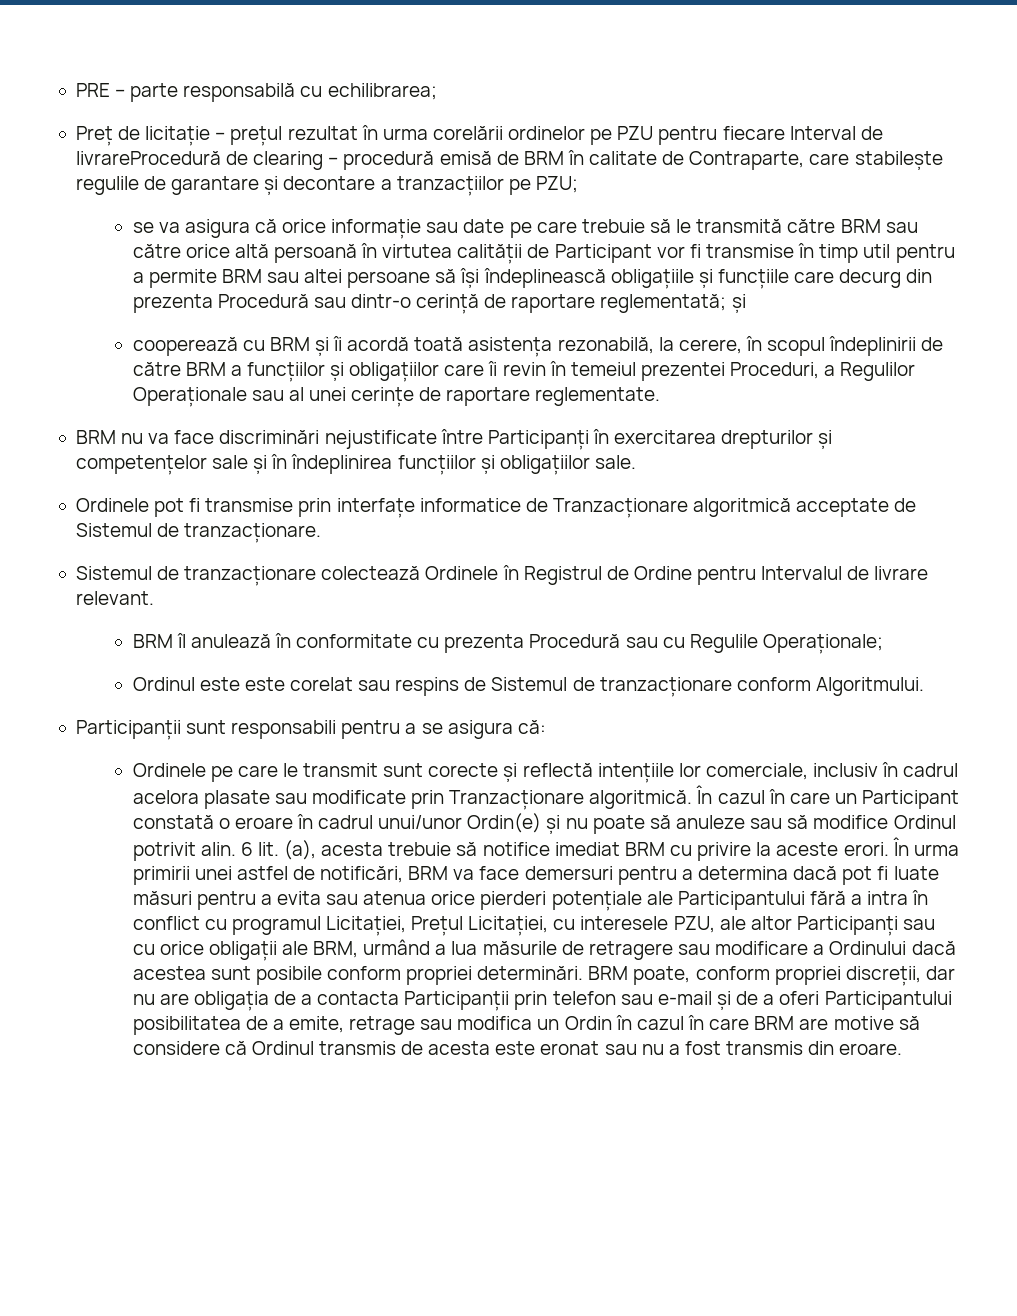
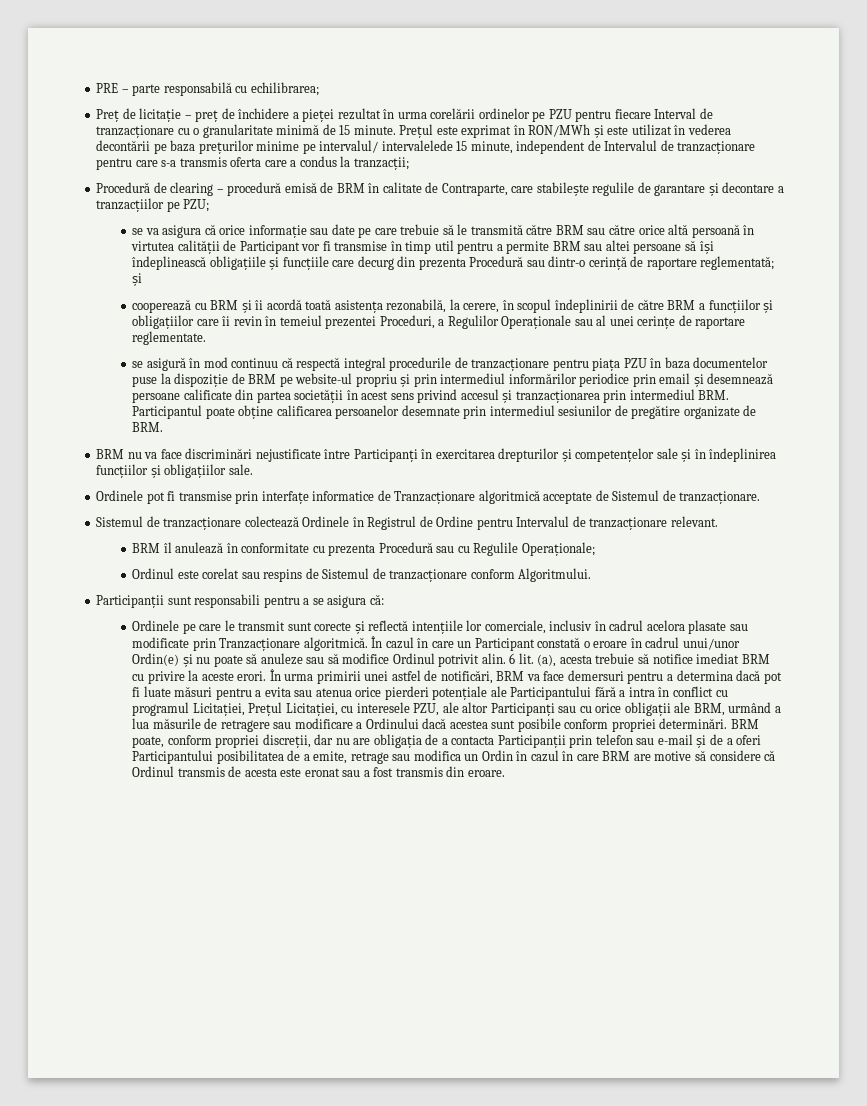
- Preț de licitație – prețul rezultat în urma corelării ordinelor pe PZU pentru fiecare Interval de livrareProcedură de clearing – procedură emisă de BRM în calitate de Contraparte, care stabilește regulile de garantare și decontare a tranzacțiilor pe PZU;
+ Preț de licitație – preț de închidere a pieței rezultat în urma corelării ordinelor pe PZU pentru fiecare Interval de tranzacționare cu o granularitate minimă de 15 minute. Prețul este exprimat în RON/MWh și este utilizat în vederea decontării pe baza prețurilor minime pe intervalul/ intervalelede 15 minute, independent de Intervalul de tranzacționare pentru care s-a transmis oferta care a condus la tranzacții;
+ Procedură de clearing – procedură emisă de BRM în calitate de Contraparte, care stabilește regulile de garantare și decontare a tranzacțiilor pe PZU;
+ se asigură în mod continuu că respectă integral procedurile de tranzacționare pentru piața PZU în baza documentelor puse la dispoziție de BRM pe website-ul propriu și prin intermediul informărilor periodice prin email și desemnează persoane calificate din partea societății în acest sens privind accesul și tranzacționarea prin intermediul BRM. Participantul poate obține calificarea persoanelor desemnate prin intermediul sesiunilor de pregătire organizate de BRM.
- Sistemul de tranzacționare colectează Ordinele în Registrul de Ordine pentru Intervalul de livrare relevant.
+ Sistemul de tranzacționare colectează Ordinele în Registrul de Ordine pentru Intervalul de tranzacționare relevant.
- Ordinul este este corelat sau respins de Sistemul de tranzacționare conform Algoritmului.
+ Ordinul este corelat sau respins de Sistemul de tranzacționare conform Algoritmului.
- BRM poate, conform propriei discreții, dar nu are obligația de a contacta Participanții prin telefon sau e-mail și de a oferi Participantului posibilitatea de a emite, retrage sau modifica un Ordin în cazul în care BRM are motive să considere că Ordinul transmis de acesta este eronat sau nu a fost transmis din eroare.
+ BRM poate, conform propriei discreții, dar nu are obligația de a contacta Participanții prin telefon sau e-mail și de a oferi Participantului posibilitatea de a emite, retrage sau modifica un Ordin în cazul în care BRM are motive să considere că Ordinul transmis de acesta este eronat sau a fost transmis din eroare.

